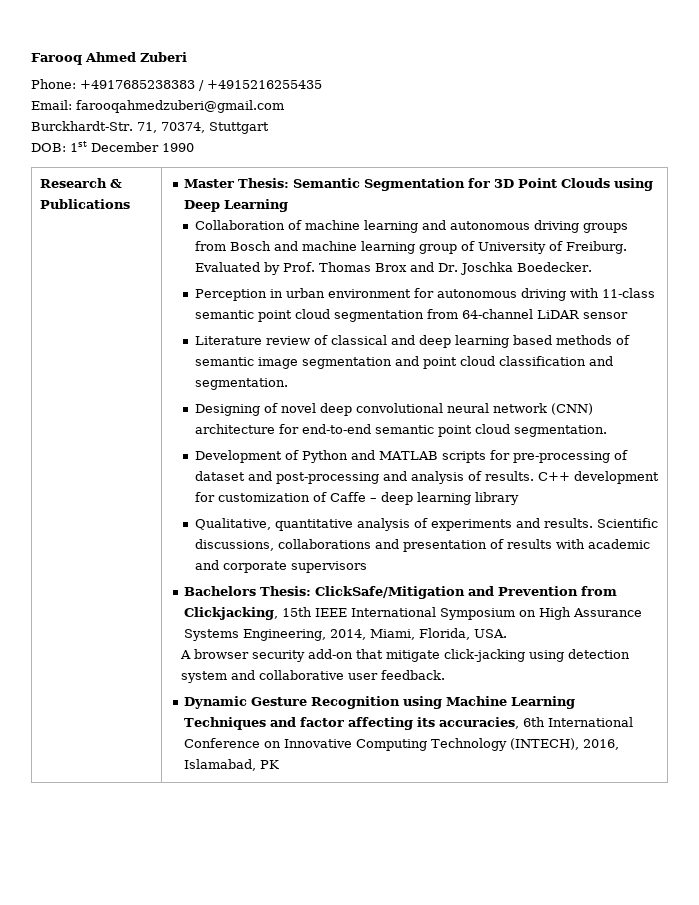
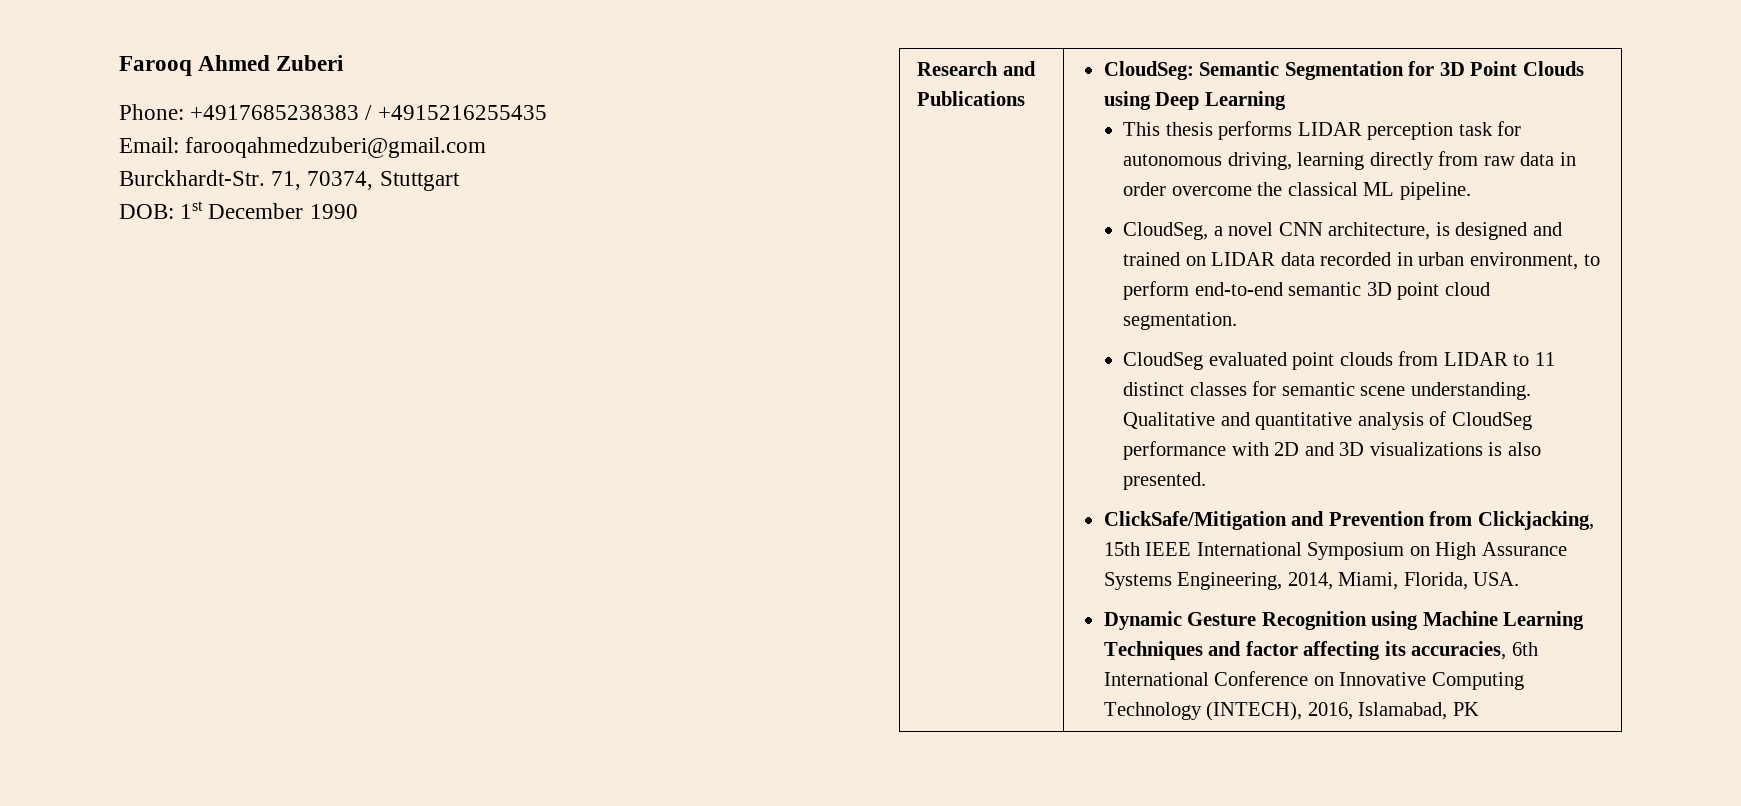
- Research & Publications
+ Research and Publications
- Master Thesis: Semantic Segmentation for 3D Point Clouds using Deep Learning
+ CloudSeg: Semantic Segmentation for 3D Point Clouds using Deep Learning
- Collaboration of machine learning and autonomous driving groups from Bosch and machine learning group of University of Freiburg. Evaluated by Prof. Thomas Brox and Dr. Joschka Boedecker.
- Perception in urban environment for autonomous driving with 11-class semantic point cloud segmentation from 64-channel LiDAR sensor
- Literature review of classical and deep learning based methods of semantic image segmentation and point cloud classification and segmentation.
- Designing of novel deep convolutional neural network (CNN) architecture for end-to-end semantic point cloud segmentation.
+ This thesis performs LIDAR perception task for autonomous driving, learning directly from raw data in order overcome the classical ML pipeline.
+ CloudSeg, a novel CNN architecture, is designed and trained on LIDAR data recorded in urban environment, to perform end-to-end semantic 3D point cloud segmentation.
- Development of Python and MATLAB scripts for pre-processing of dataset and post-processing and analysis of results. C++ development for customization of Caffe – deep learning library
- Qualitative, quantitative analysis of experiments and results. Scientific discussions, collaborations and presentation of results with academic and corporate supervisors
- Bachelors Thesis: ClickSafe/Mitigation and Prevention from Clickjacking, 15th IEEE International Symposium on High Assurance Systems Engineering, 2014, Miami, Florida, USA.
+ CloudSeg evaluated point clouds from LIDAR to 11 distinct classes for semantic scene understanding. Qualitative and quantitative analysis of CloudSeg performance with 2D and 3D visualizations is also presented.
+ ClickSafe/Mitigation and Prevention from Clickjacking, 15th IEEE International Symposium on High Assurance Systems Engineering, 2014, Miami, Florida, USA.
- A browser security add-on that mitigate click-jacking using detection system and collaborative user feedback.

